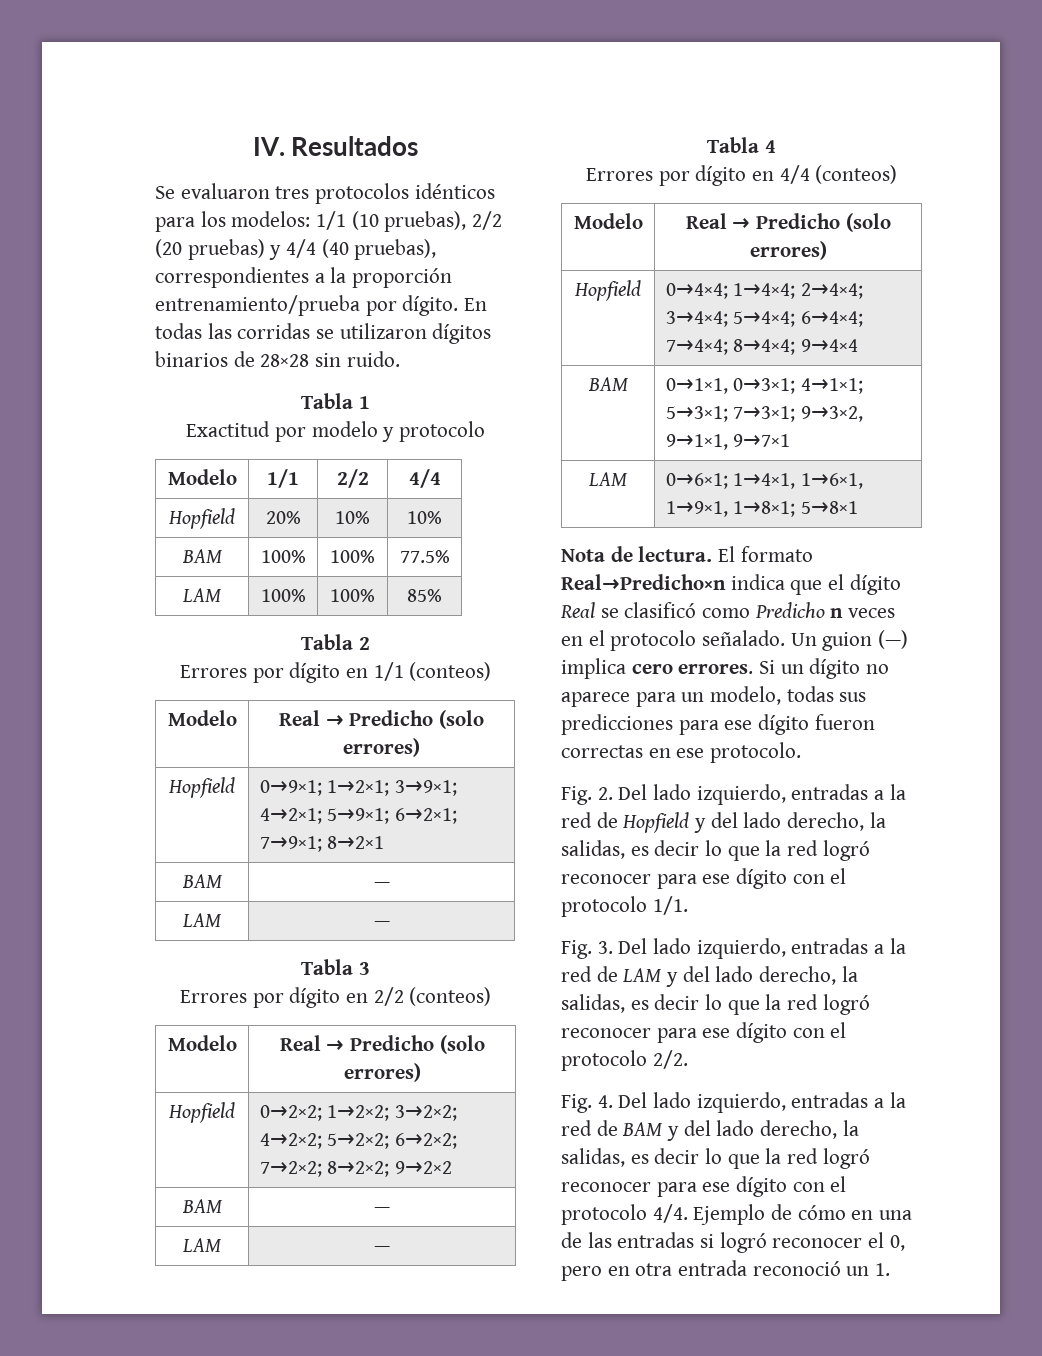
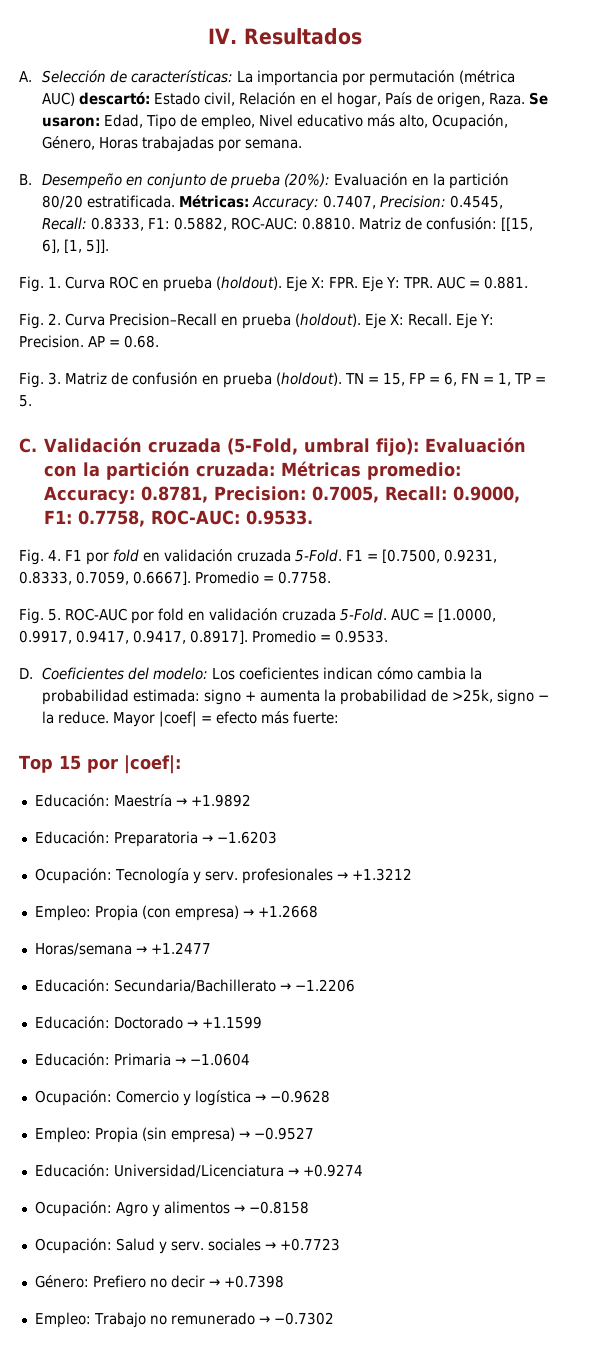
- Se evaluaron tres protocolos idénticos para los modelos: 1/1 (10 pruebas), 2/2 (20 pruebas) y 4/4 (40 pruebas), correspondientes a la proporción entrenamiento/prueba por dígito. En todas las corridas se utilizaron dígitos binarios de 28×28 sin ruido.
- Tabla 1
- Exactitud por modelo y protocolo
- Modelo | 1/1 | 2/2 | 4/4
- Hopfield | 20% | 10% | 10%
- BAM | 100% | 100% | 77.5%
- LAM | 100% | 100% | 85%
- Tabla 2
- Errores por dígito en 1/1 (conteos)
- Modelo | Real → Predicho (solo errores)
- Hopfield | 0→9×1; 1→2×1; 3→9×1; 4→2×1; 5→9×1; 6→2×1; 7→9×1; 8→2×1
- BAM | —
- LAM | —
- Tabla 3
- Errores por dígito en 2/2 (conteos)
- Modelo | Real → Predicho (solo errores)
- Hopfield | 0→2×2; 1→2×2; 3→2×2; 4→2×2; 5→2×2; 6→2×2; 7→2×2; 8→2×2; 9→2×2
- BAM | —
- LAM | —
- Tabla 4
- Errores por dígito en 4/4 (conteos)
- Modelo | Real → Predicho (solo errores)
- Hopfield | 0→4×4; 1→4×4; 2→4×4; 3→4×4; 5→4×4; 6→4×4; 7→4×4; 8→4×4; 9→4×4
- BAM | 0→1×1, 0→3×1; 4→1×1; 5→3×1; 7→3×1; 9→3×2, 9→1×1, 9→7×1
- LAM | 0→6×1; 1→4×1, 1→6×1, 1→9×1, 1→8×1; 5→8×1
- Nota de lectura. El formato Real→Predicho×n indica que el dígito Real se clasificó como Predicho n veces en el protocolo señalado. Un guion (—) implica cero errores. Si un dígito no aparece para un modelo, todas sus predicciones para ese dígito fueron correctas en ese protocolo.
- Fig. 2. Del lado izquierdo, entradas a la red de Hopfield y del lado derecho, la salidas, es decir lo que la red logró reconocer para ese dígito con el protocolo 1/1.
- Fig. 3. Del lado izquierdo, entradas a la red de LAM y del lado derecho, la salidas, es decir lo que la red logró reconocer para ese dígito con el protocolo 2/2.
- Fig. 4. Del lado izquierdo, entradas a la red de BAM y del lado derecho, la salidas, es decir lo que la red logró reconocer para ese dígito con el protocolo 4/4. Ejemplo de cómo en una de las entradas si logró reconocer el 0, pero en otra entrada reconoció un 1.
+ A. Selección de características: La importancia por permutación (métrica AUC) descartó: Estado civil, Relación en el hogar, País de origen, Raza. Se usaron: Edad, Tipo de empleo, Nivel educativo más alto, Ocupación, Género, Horas trabajadas por semana.
+ B. Desempeño en conjunto de prueba (20%): Evaluación en la partición 80/20 estratificada. Métricas: Accuracy: 0.7407, Precision: 0.4545, Recall: 0.8333, F1: 0.5882, ROC-AUC: 0.8810. Matriz de confusión: [[15, 6], [1, 5]].
+ Fig. 1. Curva ROC en prueba (holdout). Eje X: FPR. Eje Y: TPR. AUC = 0.881.
+ Fig. 2. Curva Precision–Recall en prueba (holdout). Eje X: Recall. Eje Y: Precision. AP = 0.68.
+ Fig. 3. Matriz de confusión en prueba (holdout). TN = 15, FP = 6, FN = 1, TP = 5.
+ C. Validación cruzada (5-Fold, umbral fijo): Evaluación con la partición cruzada: Métricas promedio: Accuracy: 0.8781, Precision: 0.7005, Recall: 0.9000, F1: 0.7758, ROC-AUC: 0.9533.
+ Fig. 4. F1 por fold en validación cruzada 5-Fold. F1 = [0.7500, 0.9231, 0.8333, 0.7059, 0.6667]. Promedio = 0.7758.
+ Fig. 5. ROC-AUC por fold en validación cruzada 5-Fold. AUC = [1.0000, 0.9917, 0.9417, 0.9417, 0.8917]. Promedio = 0.9533.
+ D. Coeficientes del modelo: Los coeficientes indican cómo cambia la probabilidad estimada: signo + aumenta la probabilidad de >25k, signo − la reduce. Mayor |coef| = efecto más fuerte:
+ Top 15 por |coef|:
+ Educación: Maestría → +1.9892
+ Educación: Preparatoria → −1.6203
+ Ocupación: Tecnología y serv. profesionales → +1.3212
+ Empleo: Propia (con empresa) → +1.2668
+ Horas/semana → +1.2477
+ Educación: Secundaria/Bachillerato → −1.2206
+ Educación: Doctorado → +1.1599
+ Educación: Primaria → −1.0604
+ Ocupación: Comercio y logística → −0.9628
+ Empleo: Propia (sin empresa) → −0.9527
+ Educación: Universidad/Licenciatura → +0.9274
+ Ocupación: Agro y alimentos → −0.8158
+ Ocupación: Salud y serv. sociales → +0.7723
+ Género: Prefiero no decir → +0.7398
+ Empleo: Trabajo no remunerado → −0.7302

